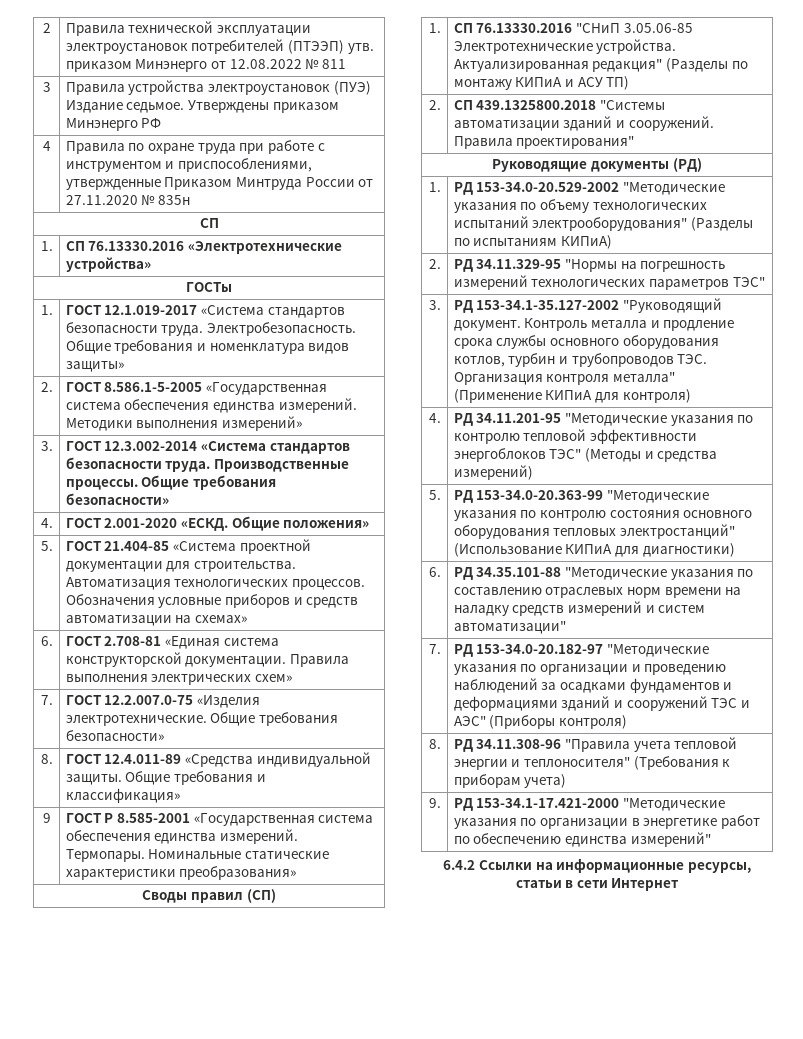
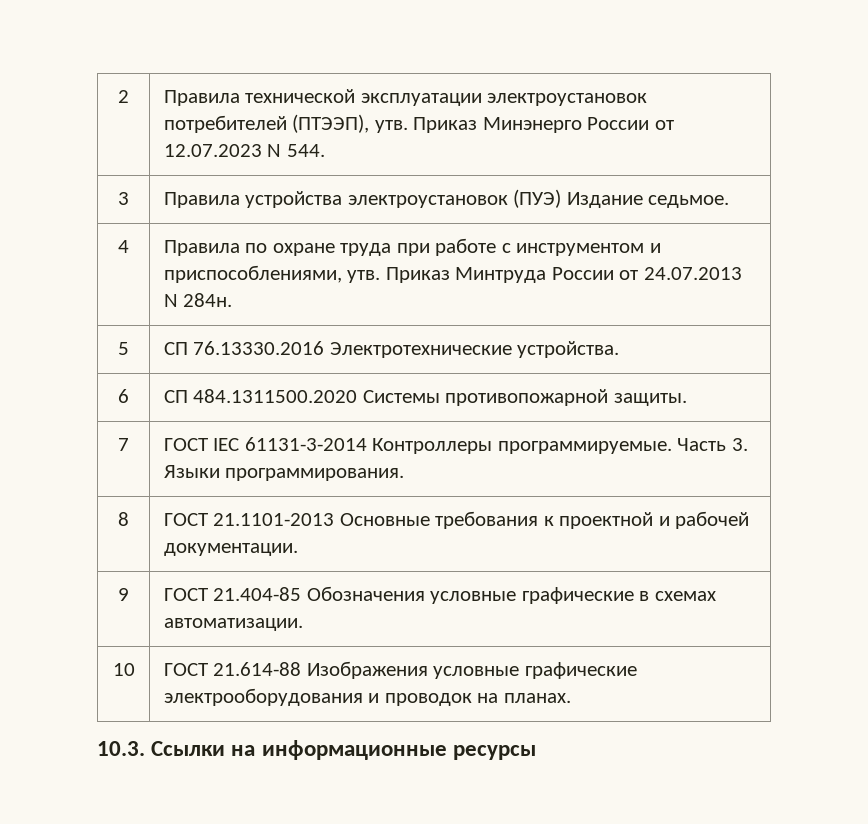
- 2 | Правила технической эксплуатации электроустановок потребителей (ПТЭЭП) утв. приказом Минэнерго от 12.08.2022 № 811
+ 2 | Правила технической эксплуатации электроустановок потребителей (ПТЭЭП), утв. Приказ Минэнерго России от 12.07.2023 N 544.
- 3 | Правила устройства электроустановок (ПУЭ) Издание седьмое. Утверждены приказом Минэнерго РФ
+ 3 | Правила устройства электроустановок (ПУЭ) Издание седьмое.
- 4 | Правила по охране труда при работе с инструментом и приспособлениями, утвержденные Приказом Минтруда России от 27.11.2020 № 835н
- СП
- 1. | СП 76.13330.2016 «Электротехнические устройства»
- ГОСТы
- 1. | ГОСТ 12.1.019-2017 «Система стандартов безопасности труда. Электробезопасность. Общие требования и номенклатура видов защиты»
- 2. | ГОСТ 8.586.1-5-2005 «Государственная система обеспечения единства измерений. Методики выполнения измерений»
- 3. | ГОСТ 12.3.002-2014 «Система стандартов безопасности труда. Производственные процессы. Общие требования безопасности»
- 4. | ГОСТ 2.001-2020 «ЕСКД. Общие положения»
- 5. | ГОСТ 21.404-85 «Система проектной документации для строительства. Автоматизация технологических процессов. Обозначения условные приборов и средств автоматизации на схемах»
- 6. | ГОСТ 2.708-81 «Единая система конструкторской документации. Правила выполнения электрических схем»
- 7. | ГОСТ 12.2.007.0-75 «Изделия электротехнические. Общие требования безопасности»
- 8. | ГОСТ 12.4.011-89 «Средства индивидуальной защиты. Общие требования и классификация»
- 9 | ГОСТ Р 8.585-2001 «Государственная система обеспечения единства измерений. Термопары. Номинальные статические характеристики преобразования»
- Своды правил (СП)
- 1. | СП 76.13330.2016 "СНиП 3.05.06-85 Электротехнические устройства. Актуализированная редакция" (Разделы по монтажу КИПиА и АСУ ТП)
- 2. | СП 439.1325800.2018 "Системы автоматизации зданий и сооружений. Правила проектирования"
- Руководящие документы (РД)
- 1. | РД 153-34.0-20.529-2002 "Методические указания по объему технологических испытаний электрооборудования" (Разделы по испытаниям КИПиА)
- 2. | РД 34.11.329-95 "Нормы на погрешность измерений технологических параметров ТЭС"
- 3. | РД 153-34.1-35.127-2002 "Руководящий документ. Контроль металла и продление срока службы основного оборудования котлов, турбин и трубопроводов ТЭС. Организация контроля металла" (Применение КИПиА для контроля)
- 4. | РД 34.11.201-95 "Методические указания по контролю тепловой эффективности энергоблоков ТЭС" (Методы и средства измерений)
- 5. | РД 153-34.0-20.363-99 "Методические указания по контролю состояния основного оборудования тепловых электростанций" (Использование КИПиА для диагностики)
- 6. | РД 34.35.101-88 "Методические указания по составлению отраслевых норм времени на наладку средств измерений и систем автоматизации"
- 7. | РД 153-34.0-20.182-97 "Методические указания по организации и проведению наблюдений за осадками фундаментов и деформациями зданий и сооружений ТЭС и АЭС" (Приборы контроля)
- 8. | РД 34.11.308-96 "Правила учета тепловой энергии и теплоносителя" (Требования к приборам учета)
- 9. | РД 153-34.1-17.421-2000 "Методические указания по организации в энергетике работ по обеспечению единства измерений"
- 6.4.2 Ссылки на информационные ресурсы, статьи в сети Интернет
+ 4 | Правила по охране труда при работе с инструментом и приспособлениями, утв. Приказ Минтруда России от 24.07.2013 N 284н.
+ 5 | СП 76.13330.2016 Электротехнические устройства.
+ 6 | СП 484.1311500.2020 Системы противопожарной защиты.
+ 7 | ГОСТ IEC 61131-3-2014 Контроллеры программируемые. Часть 3. Языки программирования.
+ 8 | ГОСТ 21.1101-2013 Основные требования к проектной и рабочей документации.
+ 9 | ГОСТ 21.404-85 Обозначения условные графические в схемах автоматизации.
+ 10 | ГОСТ 21.614-88 Изображения условные графические электрооборудования и проводок на планах.
+ 10.3. Ссылки на информационные ресурсы

